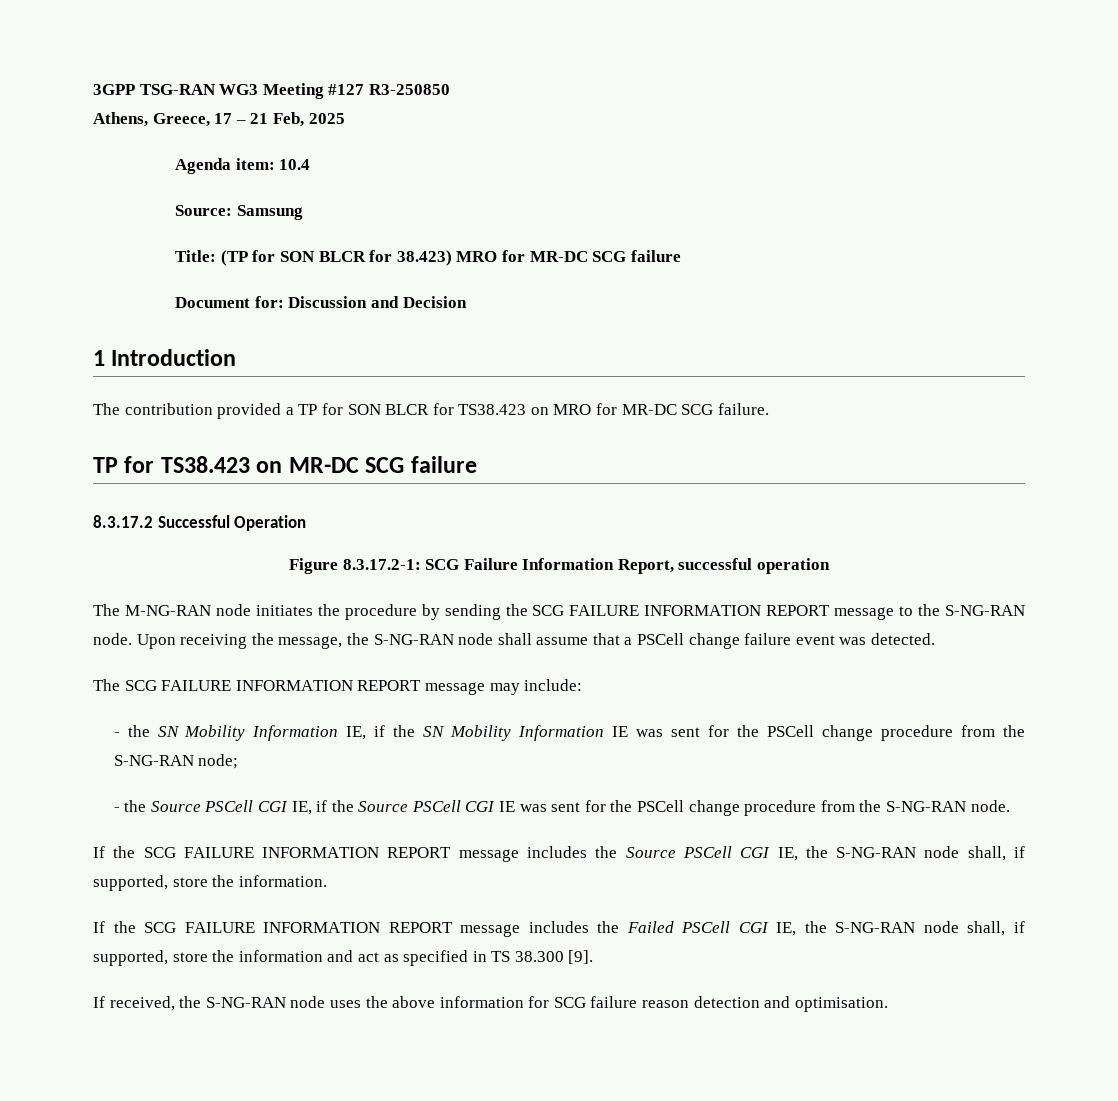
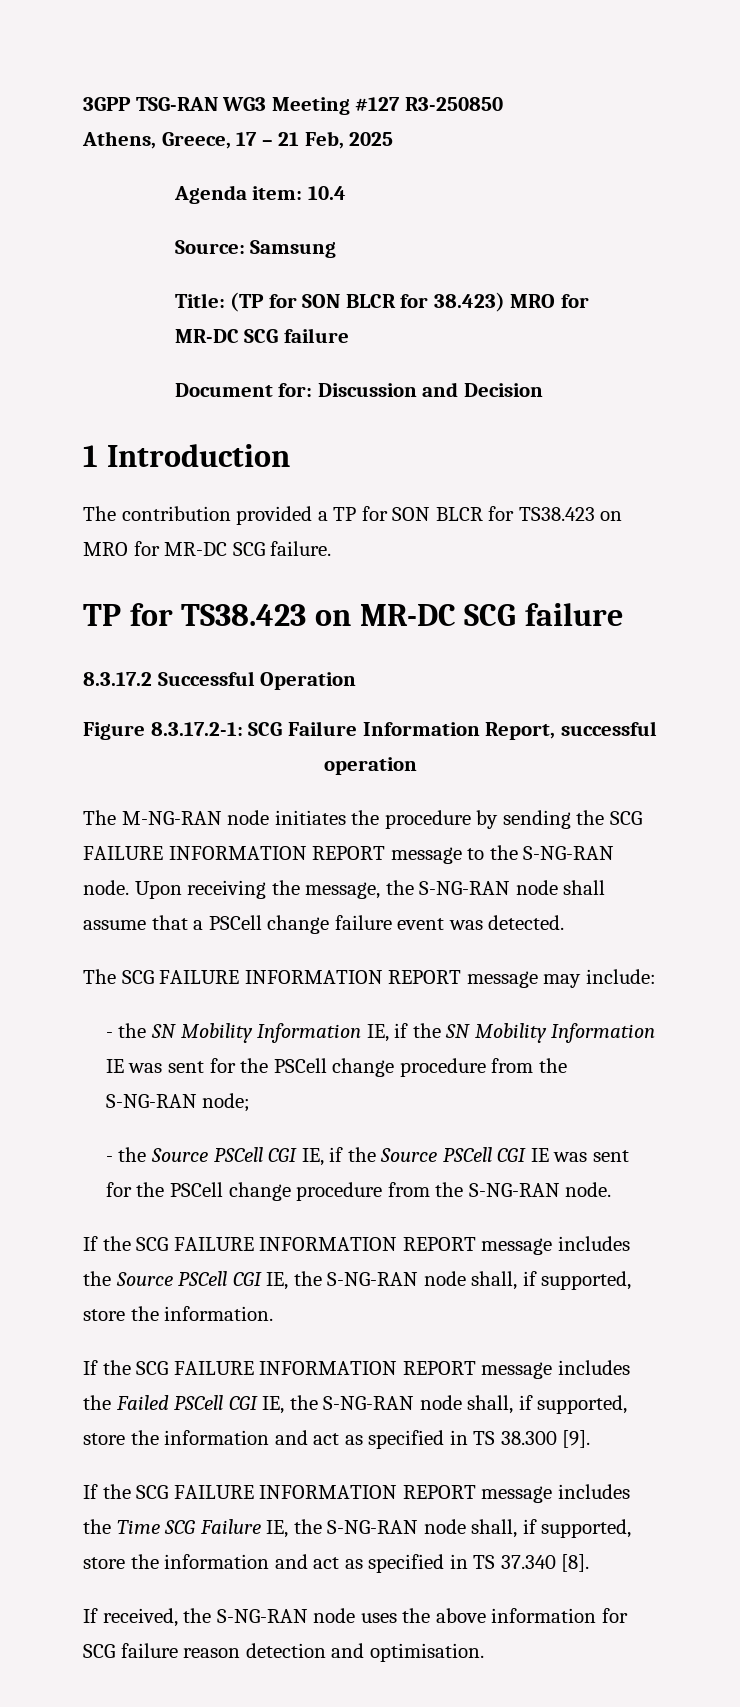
+ If the SCG FAILURE INFORMATION REPORT message includes the Time SCG Failure IE, the S-NG-RAN node shall, if supported, store the information and act as specified in TS 37.340 [8].

